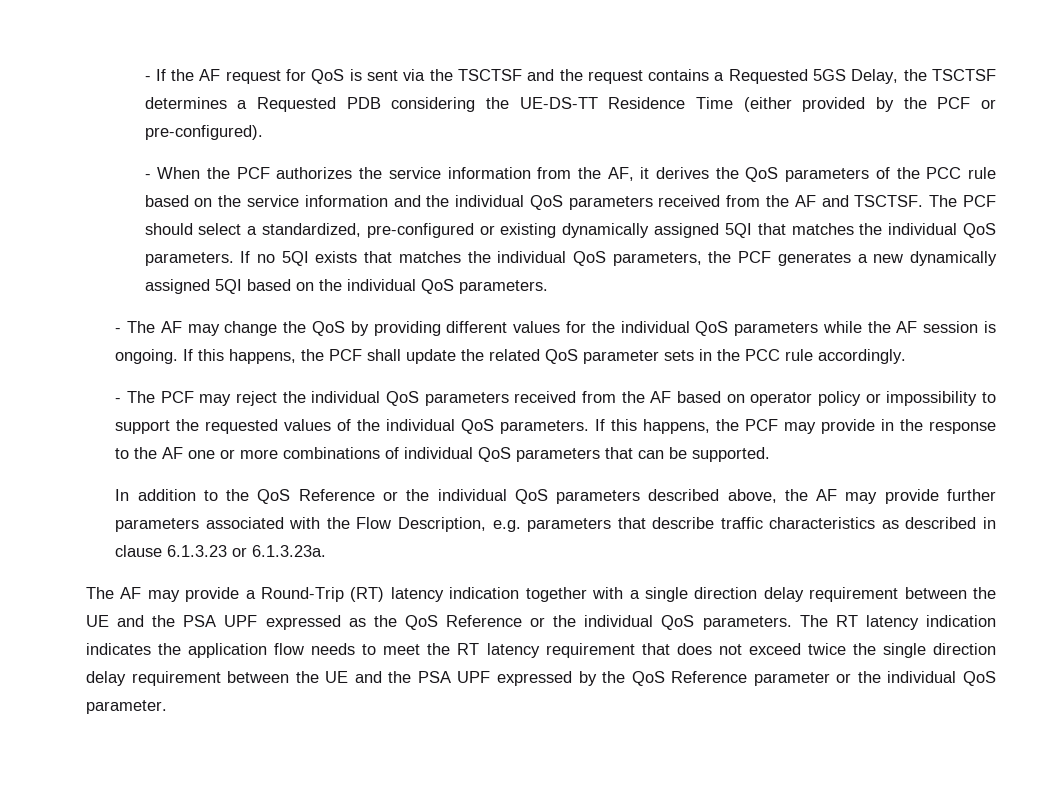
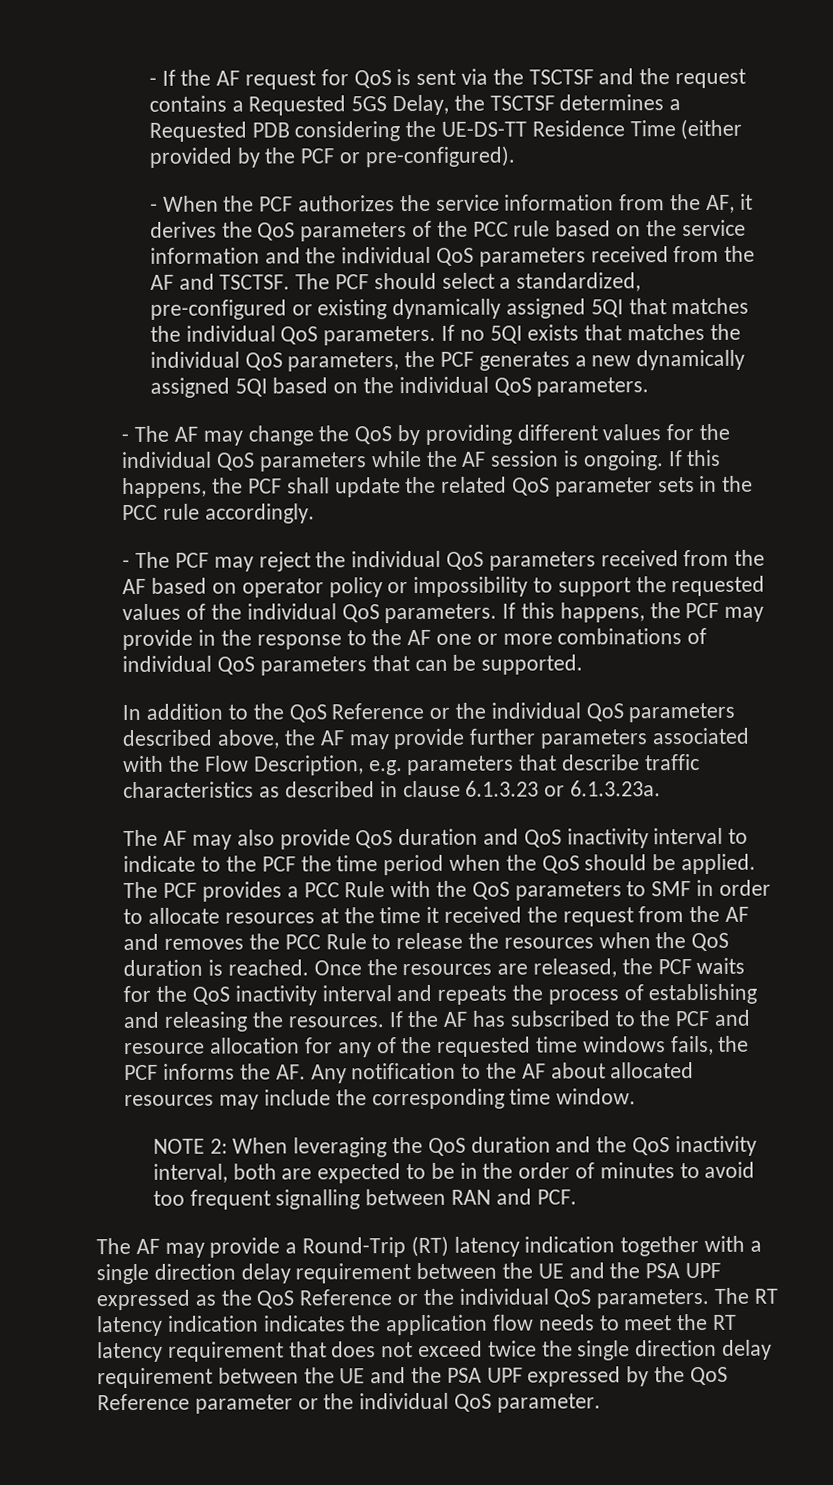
+ The AF may also provide QoS duration and QoS inactivity interval to indicate to the PCF the time period when the QoS should be applied. The PCF provides a PCC Rule with the QoS parameters to SMF in order to allocate resources at the time it received the request from the AF and removes the PCC Rule to release the resources when the QoS duration is reached. Once the resources are released, the PCF waits for the QoS inactivity interval and repeats the process of establishing and releasing the resources. If the AF has subscribed to the PCF and resource allocation for any of the requested time windows fails, the PCF informs the AF. Any notification to the AF about allocated resources may include the corresponding time window.
+ NOTE 2: When leveraging the QoS duration and the QoS inactivity interval, both are expected to be in the order of minutes to avoid too frequent signalling between RAN and PCF.

